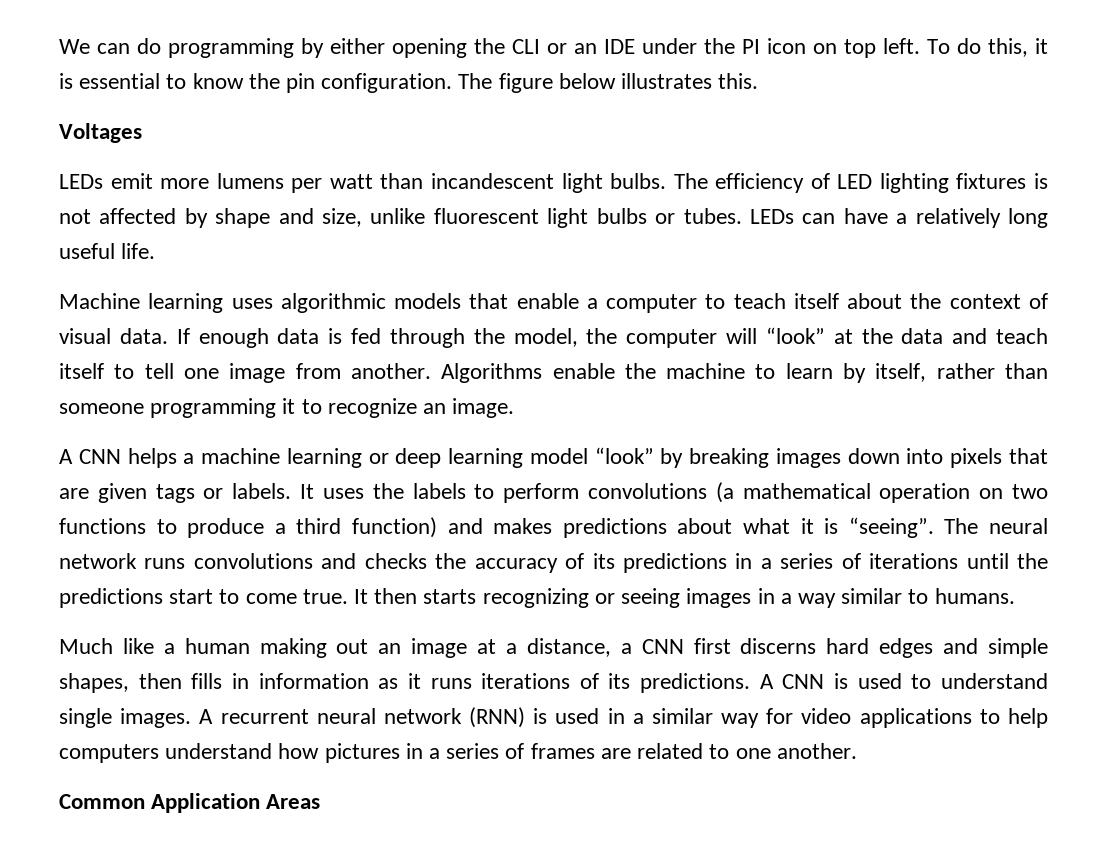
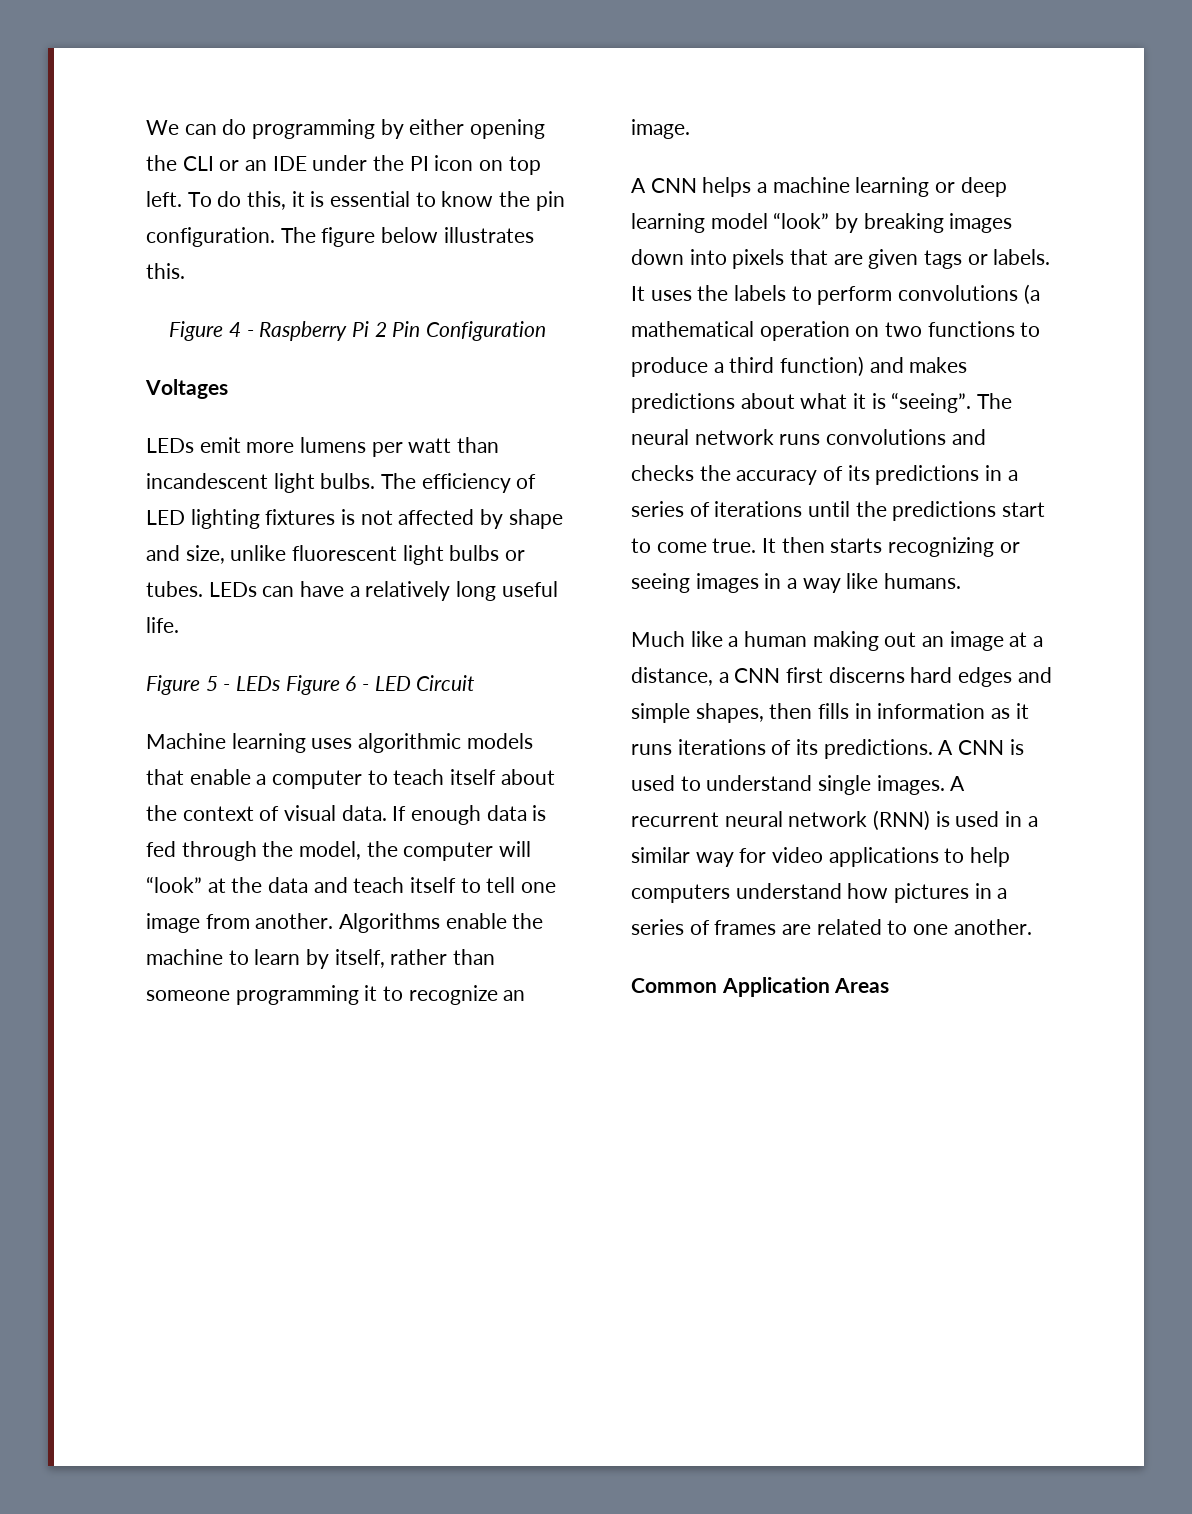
+ Figure 4 - Raspberry Pi 2 Pin Configuration
+ Figure 5 - LEDs Figure 6 - LED Circuit
- It then starts recognizing or seeing images in a way similar to humans.
+ It then starts recognizing or seeing images in a way like humans.

